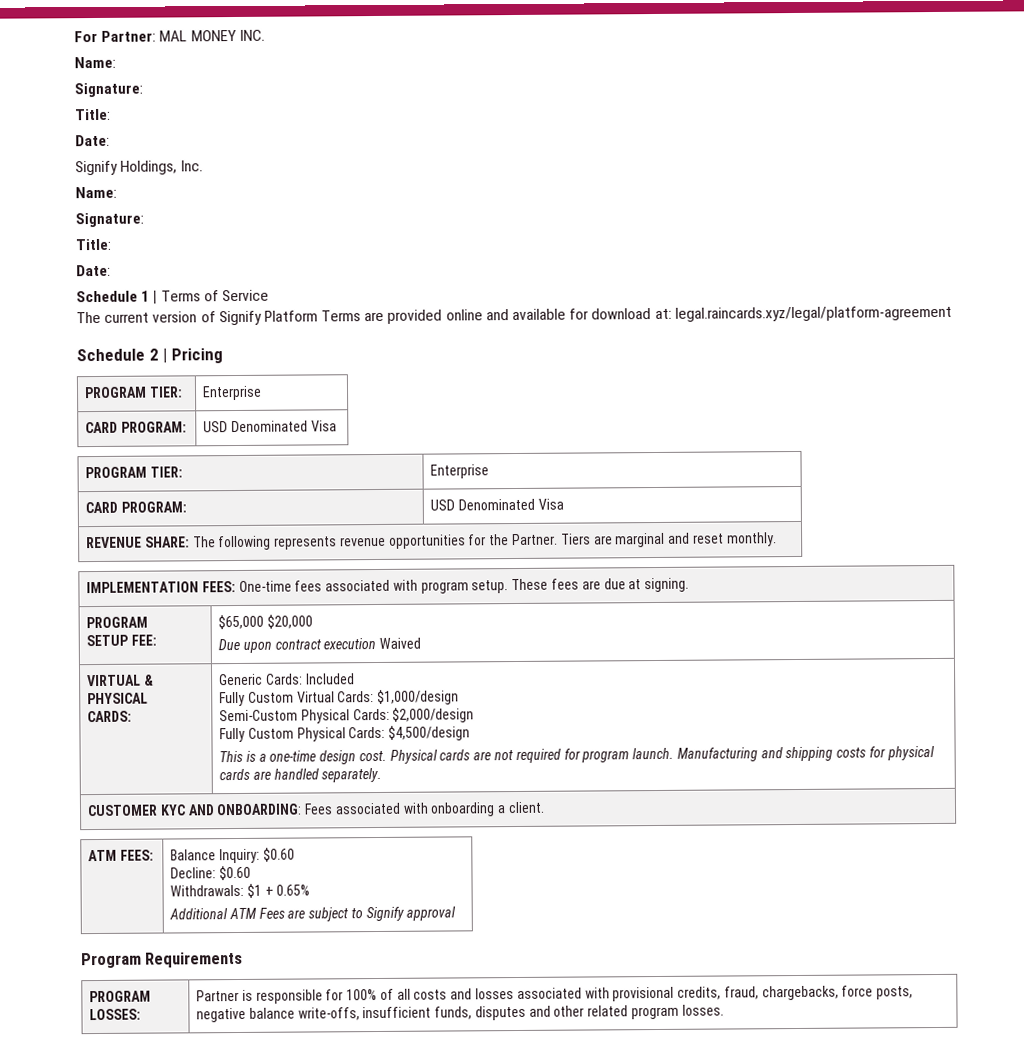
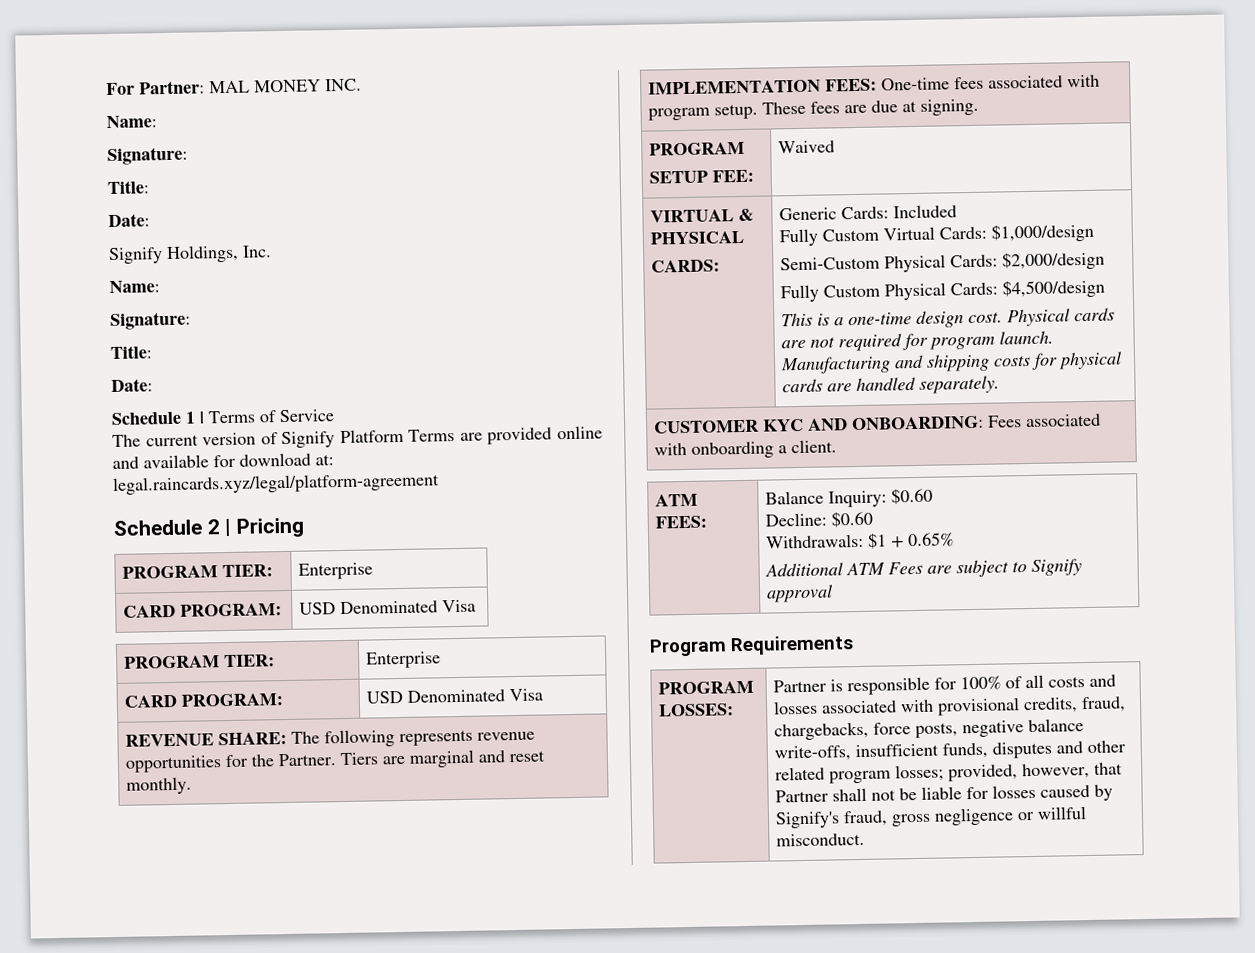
  IMPLEMENTATION FEES: One-time fees associated with program setup. These fees are due at signing.
  PROGRAM
- SETUP FEE: | $65,000 $20,000
- Due upon contract execution Waived
+ SETUP FEE: | Waived
- Partner is responsible for 100% of all costs and losses associated with provisional credits, fraud, chargebacks, force posts, negative balance write-offs, insufficient funds, disputes and other related program losses.
+ Partner is responsible for 100% of all costs and losses associated with provisional credits, fraud, chargebacks, force posts, negative balance write-offs, insufficient funds, disputes and other related program losses; provided, however, that Partner shall not be liable for losses caused by Signify's fraud, gross negligence or willful misconduct.

